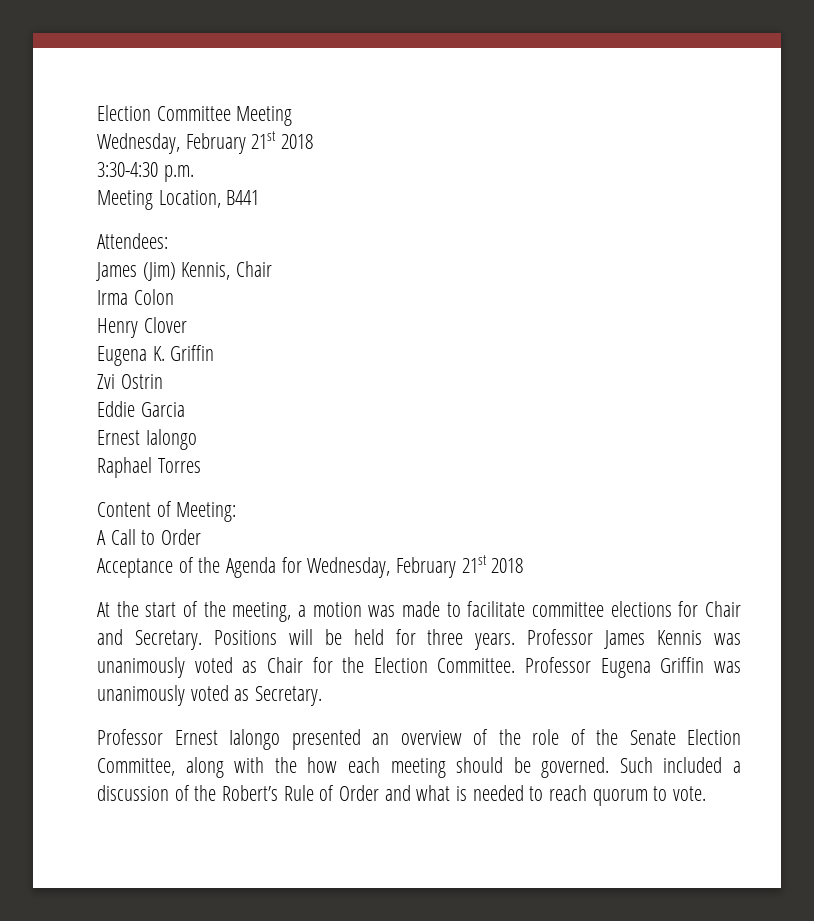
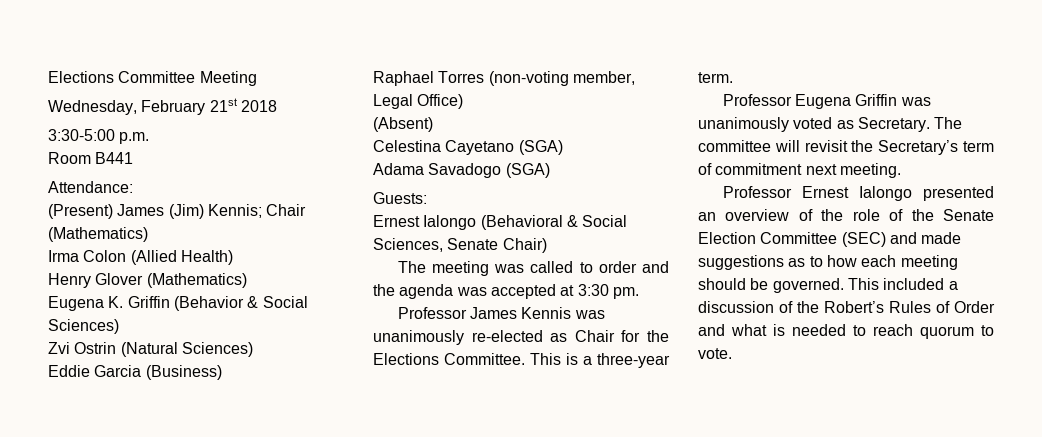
- Election Committee Meeting
+ Elections Committee Meeting
- 3:30-4:30 p.m.
+ 3:30-5:00 p.m.
- Meeting Location, B441
+ Room B441
- Attendees:
- James (Jim) Kennis, Chair
+ Attendance:
+ (Present) James (Jim) Kennis; Chair (Mathematics)
- Irma Colon
+ Irma Colon (Allied Health)
- Henry Clover
+ Henry Glover (Mathematics)
- Eugena K. Griffin
+ Eugena K. Griffin (Behavior & Social Sciences)
- Zvi Ostrin
+ Zvi Ostrin (Natural Sciences)
- Eddie Garcia
- Ernest Ialongo
- Raphael Torres
- Content of Meeting:
- A Call to Order
- Acceptance of the Agenda for Wednesday, February 21st 2018
- At the start of the meeting, a motion was made to facilitate committee elections for Chair and Secretary. Positions will be held for three years. Professor James Kennis was unanimously voted as Chair for the Election Committee. Professor Eugena Griffin was unanimously voted as Secretary.
+ Eddie Garcia (Business)
+ Raphael Torres (non-voting member, Legal Office)
+ (Absent)
+ Celestina Cayetano (SGA)
+ Adama Savadogo (SGA)
+ Guests:
+ Ernest Ialongo (Behavioral & Social Sciences, Senate Chair)
+ The meeting was called to order and the agenda was accepted at 3:30 pm.
+ Professor James Kennis was unanimously re-elected as Chair for the Elections Committee. This is a three-year term.
+ Professor Eugena Griffin was unanimously voted as Secretary. The committee will revisit the Secretary’s term of commitment next meeting.
- Professor Ernest Ialongo presented an overview of the role of the Senate Election Committee, along with the how each meeting should be governed.
+ Professor Ernest Ialongo presented an overview of the role of the Senate Election Committee (SEC) and made suggestions as to how each meeting should be governed.
- Such included a discussion of the Robert’s Rule of Order and what is needed to reach quorum to vote.
+ This included a discussion of the Robert’s Rules of Order and what is needed to reach quorum to vote.

